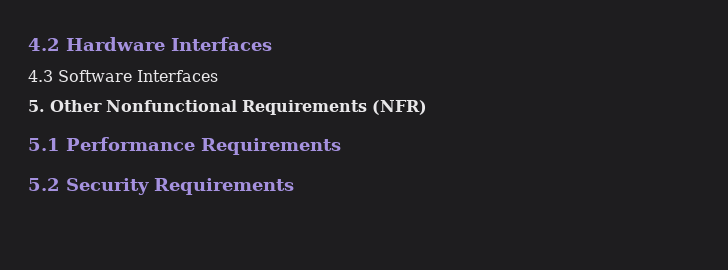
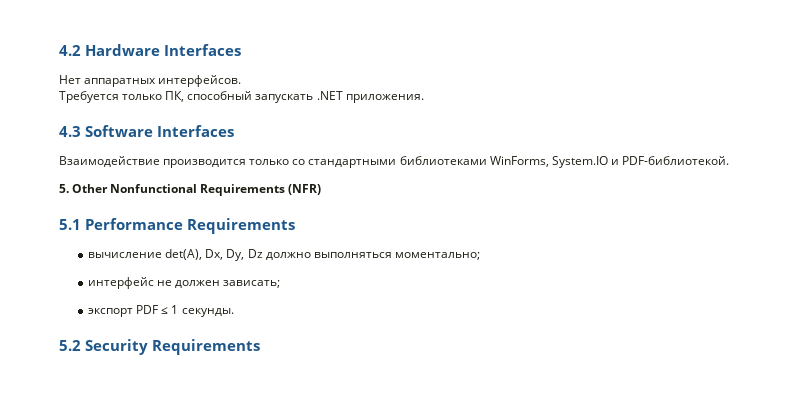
+ Нет аппаратных интерфейсов.
+ Требуется только ПК, способный запускать .NET приложения.
  4.3 Software Interfaces
+ Взаимодействие производится только со стандартными библиотеками WinForms, System.IO и PDF-библиотекой.
+ вычисление det(A), Dx, Dy, Dz должно выполняться моментально;
+ интерфейс не должен зависать;
+ экспорт PDF ≤ 1 секунды.

